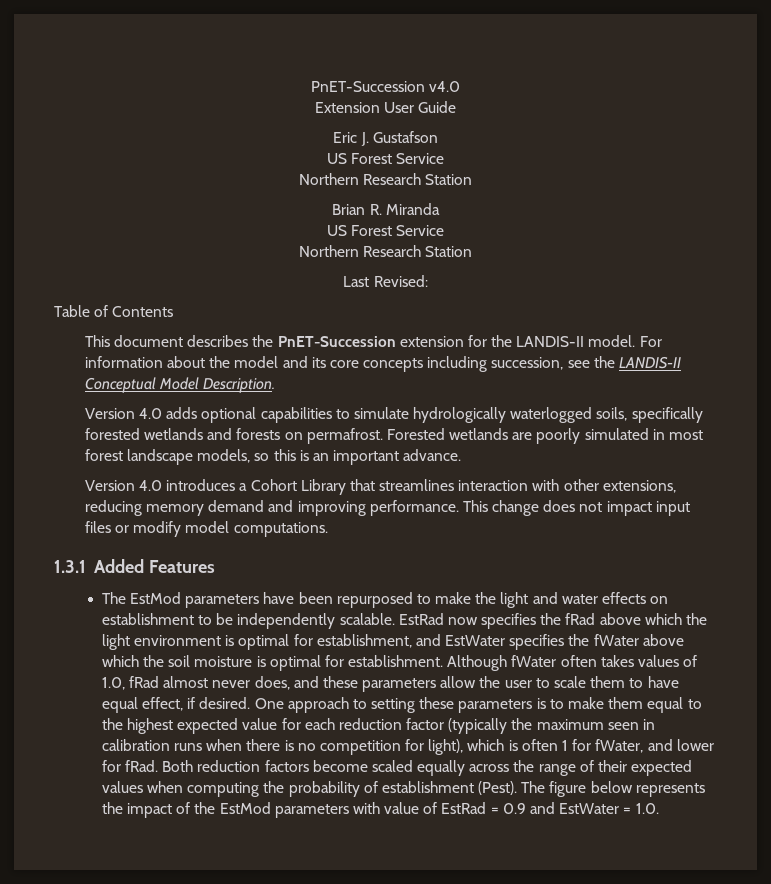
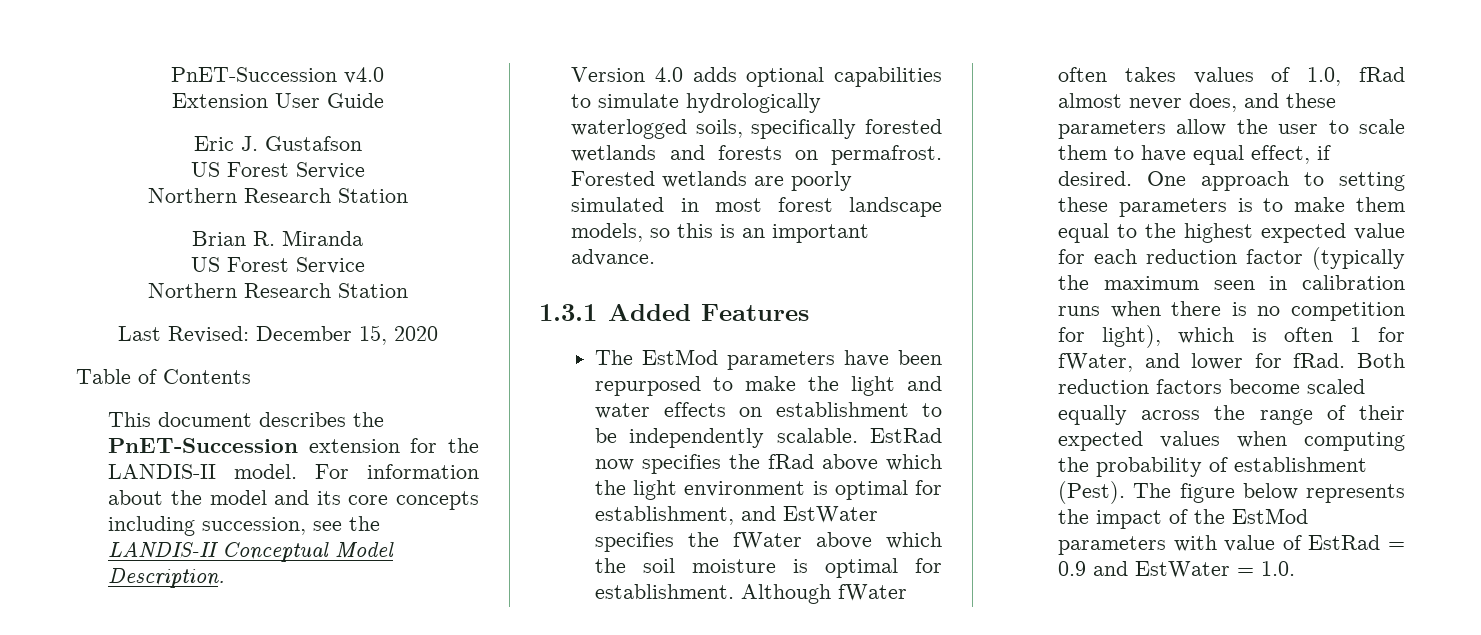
- Last Revised:
+ Last Revised: December 15, 2020
- Version 4.0 introduces a Cohort Library that streamlines interaction with other extensions, reducing memory demand and improving performance. This change does not impact input files or modify model computations.

